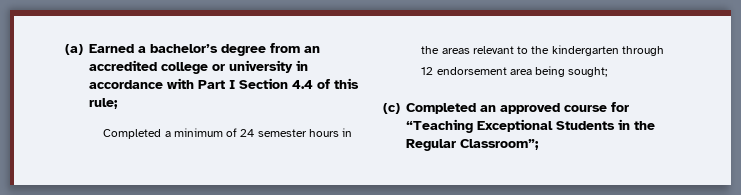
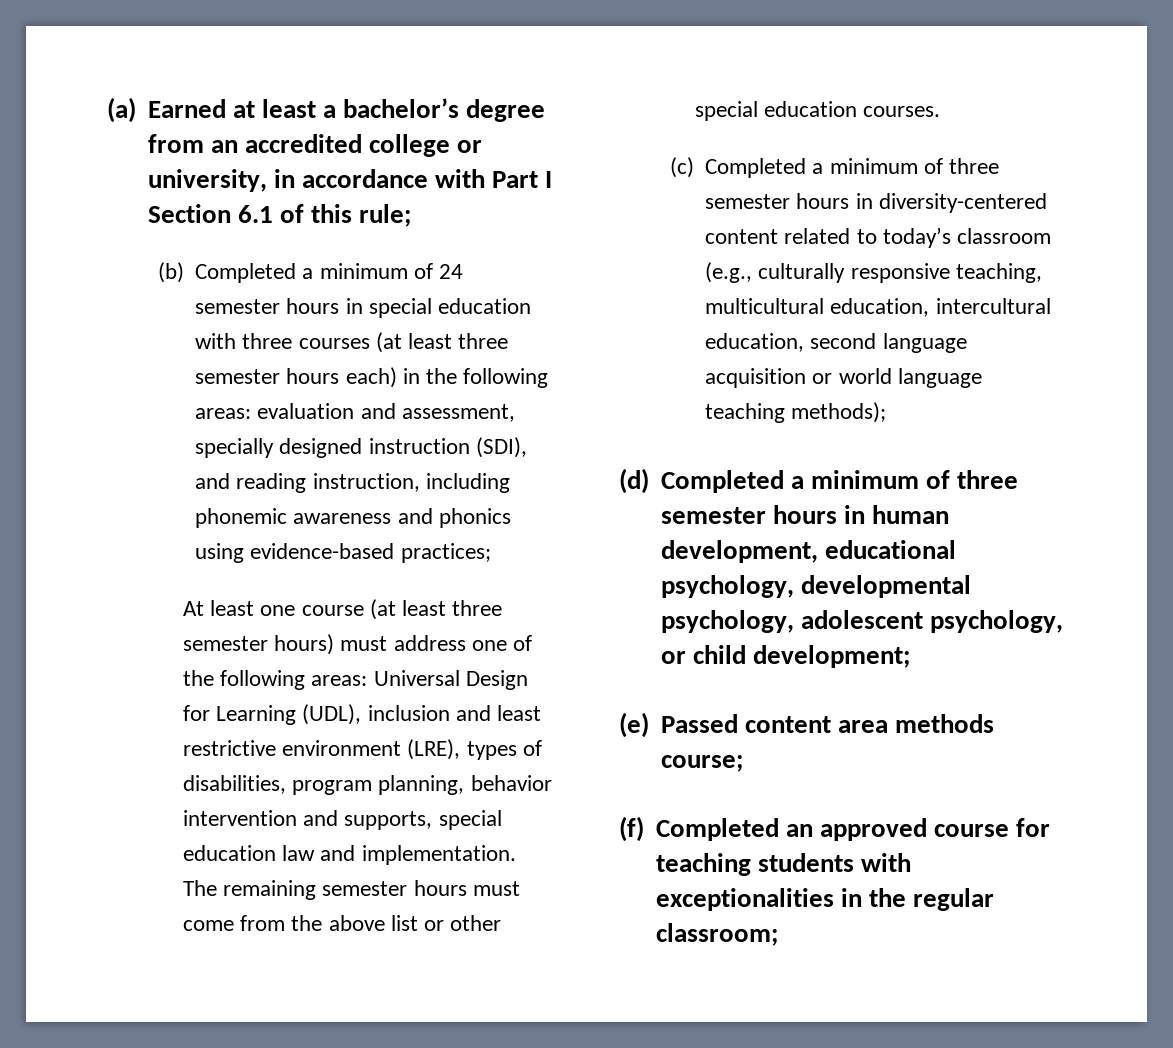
- (a) Earned a bachelor’s degree from an accredited college or university in accordance with Part I Section 4.4 of this rule;
+ (a) Earned at least a bachelor’s degree from an accredited college or university, in accordance with Part I Section 6.1 of this rule;
- Completed a minimum of 24 semester hours in the areas relevant to the kindergarten through 12 endorsement area being sought;
- (c) Completed an approved course for “Teaching Exceptional Students in the Regular Classroom”;
+ (b) Completed a minimum of 24 semester hours in special education with three courses (at least three semester hours each) in the following areas: evaluation and assessment, specially designed instruction (SDI), and reading instruction, including phonemic awareness and phonics using evidence-based practices;
+ At least one course (at least three semester hours) must address one of the following areas: Universal Design for Learning (UDL), inclusion and least restrictive environment (LRE), types of disabilities, program planning, behavior intervention and supports, special education law and implementation. The remaining semester hours must come from the above list or other special education courses.
+ (c) Completed a minimum of three semester hours in diversity-centered content related to today’s classroom (e.g., culturally responsive teaching, multicultural education, intercultural education, second language acquisition or world language teaching methods);
+ (d) Completed a minimum of three semester hours in human development, educational psychology, developmental psychology, adolescent psychology, or child development;
+ (e) Passed content area methods course;
+ (f) Completed an approved course for teaching students with exceptionalities in the regular classroom;

